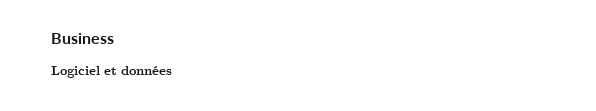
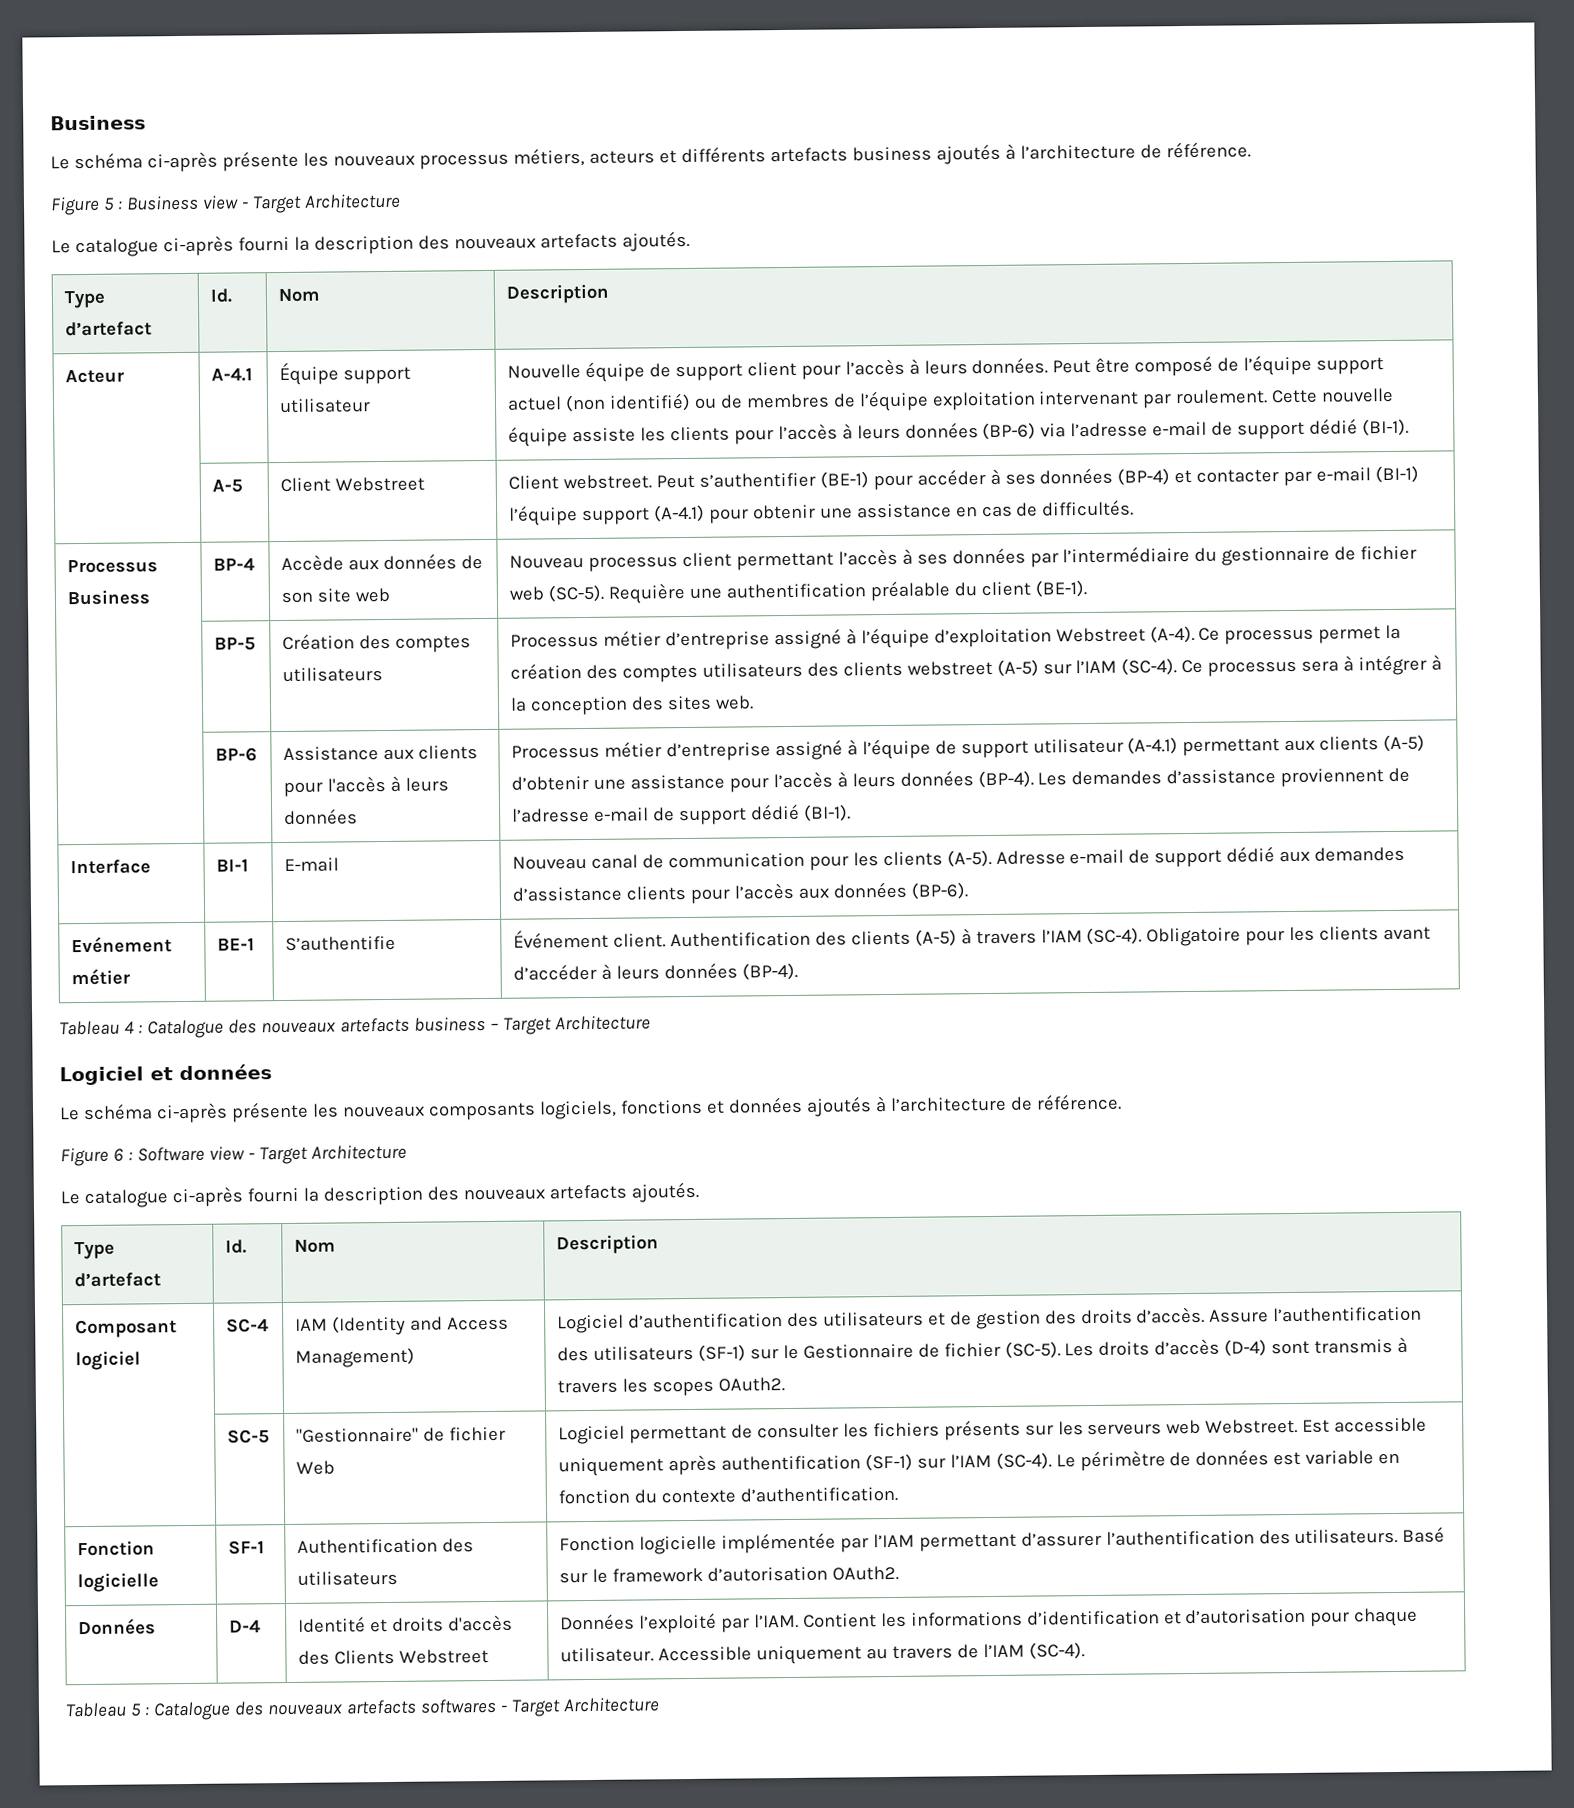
+ Le schéma ci-après présente les nouveaux processus métiers, acteurs et différents artefacts business ajoutés à l’architecture de référence.
+ Figure 5 : Business view - Target Architecture
+ Le catalogue ci-après fourni la description des nouveaux artefacts ajoutés.
+ Type d’artefact | Id. | Nom | Description
+ Acteur | A-4.1 | Équipe support utilisateur | Nouvelle équipe de support client pour l’accès à leurs données. Peut être composé de l’équipe support actuel (non identifié) ou de membres de l’équipe exploitation intervenant par roulement. Cette nouvelle équipe assiste les clients pour l’accès à leurs données (BP-6) via l’adresse e-mail de support dédié (BI-1).
+ | A-5 | Client Webstreet | Client webstreet. Peut s’authentifier (BE-1) pour accéder à ses données (BP-4) et contacter par e-mail (BI-1) l’équipe support (A-4.1) pour obtenir une assistance en cas de difficultés.
+ Processus Business | BP-4 | Accède aux données de son site web | Nouveau processus client permettant l’accès à ses données par l’intermédiaire du gestionnaire de fichier web (SC-5). Requière une authentification préalable du client (BE-1).
+ | BP-5 | Création des comptes utilisateurs | Processus métier d’entreprise assigné à l’équipe d’exploitation Webstreet (A-4). Ce processus permet la création des comptes utilisateurs des clients webstreet (A-5) sur l’IAM (SC-4). Ce processus sera à intégrer à la conception des sites web.
+ | BP-6 | Assistance aux clients pour l'accès à leurs données | Processus métier d’entreprise assigné à l’équipe de support utilisateur (A-4.1) permettant aux clients (A-5) d’obtenir une assistance pour l’accès à leurs données (BP-4). Les demandes d’assistance proviennent de l’adresse e-mail de support dédié (BI-1).
+ Interface | BI-1 | E-mail | Nouveau canal de communication pour les clients (A-5). Adresse e-mail de support dédié aux demandes d’assistance clients pour l’accès aux données (BP-6).
+ Evénement métier | BE-1 | S’authentifie | Événement client. Authentification des clients (A-5) à travers l’IAM (SC-4). Obligatoire pour les clients avant d’accéder à leurs données (BP-4).
+ Tableau 4 : Catalogue des nouveaux artefacts business – Target Architecture
  Logiciel et données
+ Le schéma ci-après présente les nouveaux composants logiciels, fonctions et données ajoutés à l’architecture de référence.
+ Figure 6 : Software view - Target Architecture
+ Le catalogue ci-après fourni la description des nouveaux artefacts ajoutés.
+ Type d’artefact | Id. | Nom | Description
+ Composant logiciel | SC-4 | IAM (Identity and Access Management) | Logiciel d’authentification des utilisateurs et de gestion des droits d’accès. Assure l’authentification des utilisateurs (SF-1) sur le Gestionnaire de fichier (SC-5). Les droits d’accès (D-4) sont transmis à travers les scopes OAuth2.
+ | SC-5 | "Gestionnaire" de fichier Web | Logiciel permettant de consulter les fichiers présents sur les serveurs web Webstreet. Est accessible uniquement après authentification (SF-1) sur l’IAM (SC-4). Le périmètre de données est variable en fonction du contexte d’authentification.
+ Fonction logicielle | SF-1 | Authentification des utilisateurs | Fonction logicielle implémentée par l’IAM permettant d’assurer l’authentification des utilisateurs. Basé sur le framework d’autorisation OAuth2.
+ Données | D-4 | Identité et droits d'accès des Clients Webstreet | Données l’exploité par l’IAM. Contient les informations d’identification et d’autorisation pour chaque utilisateur. Accessible uniquement au travers de l’IAM (SC-4).
+ Tableau 5 : Catalogue des nouveaux artefacts softwares - Target Architecture

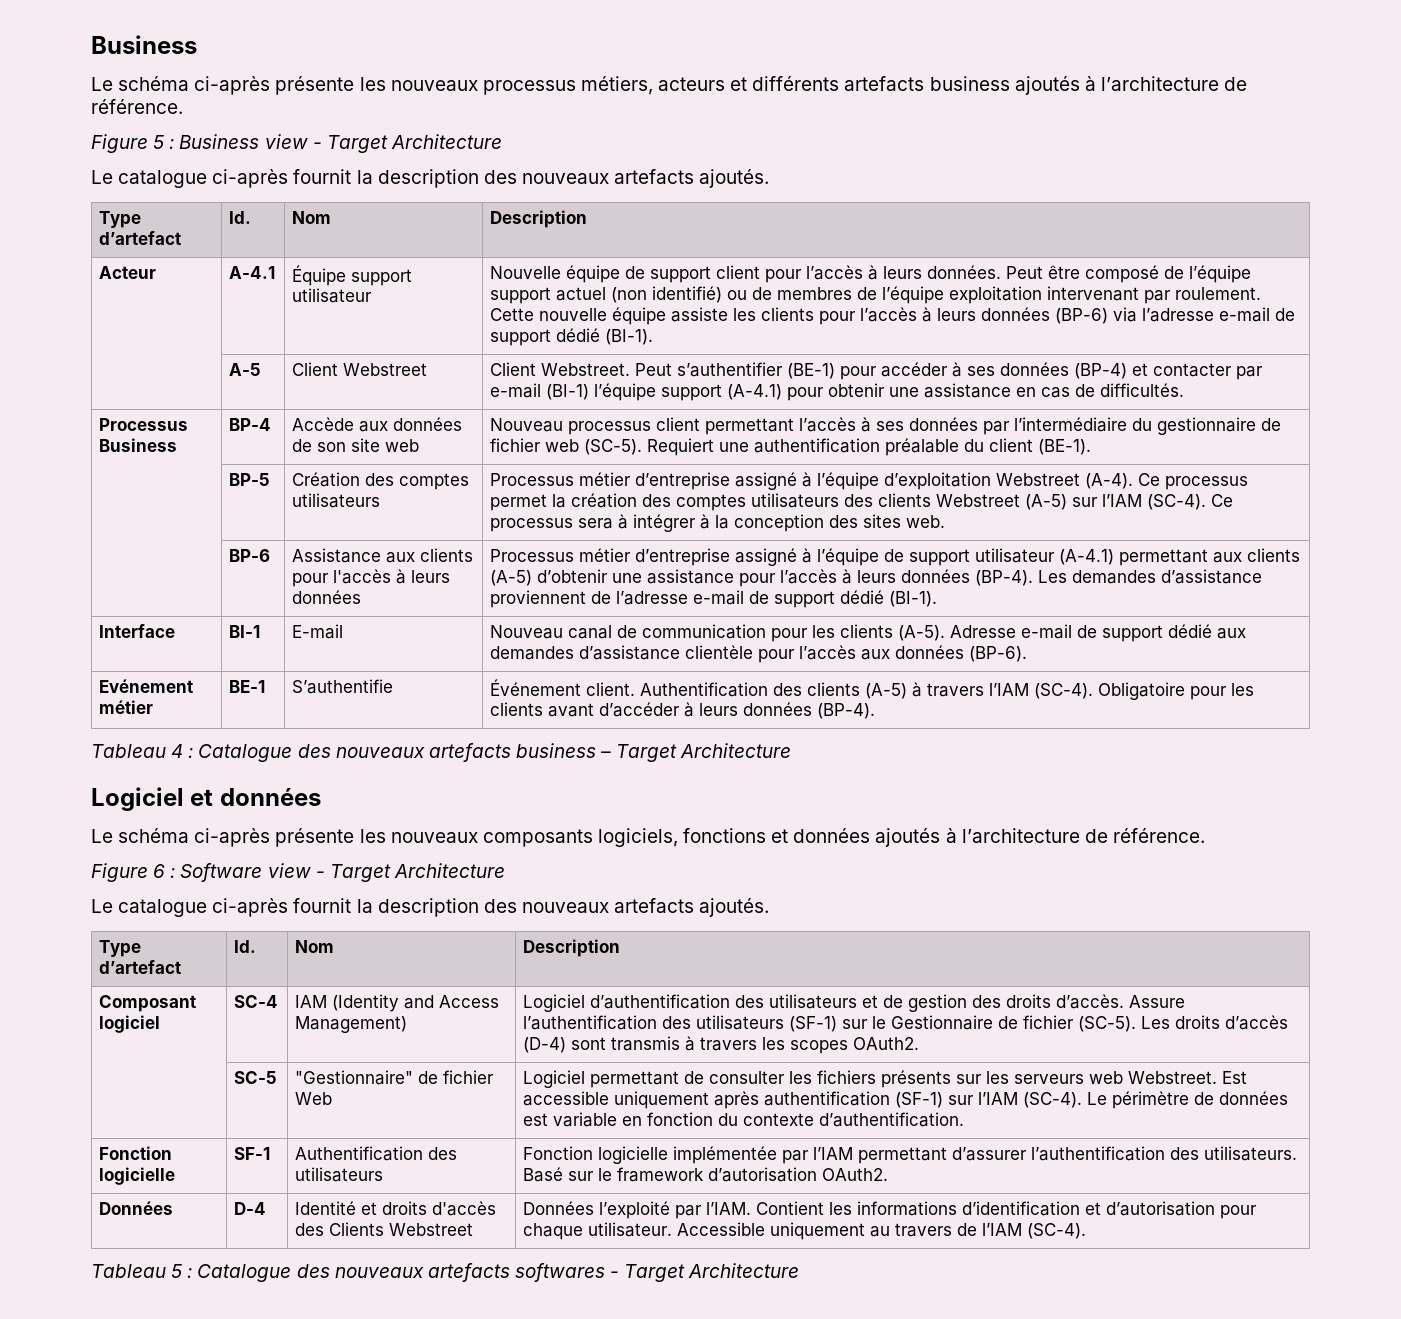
  Figure 5 : Business view - Target Architecture
- Le catalogue ci-après fourni la description des nouveaux artefacts ajoutés.
+ Le catalogue ci-après fournit la description des nouveaux artefacts ajoutés.
- | A-5 | Client Webstreet | Client webstreet. Peut s’authentifier (BE-1) pour accéder à ses données (BP-4) et contacter par e-mail (BI-1) l’équipe support (A-4.1) pour obtenir une assistance en cas de difficultés.
+ | A-5 | Client Webstreet | Client Webstreet. Peut s’authentifier (BE-1) pour accéder à ses données (BP-4) et contacter par e-mail (BI-1) l’équipe support (A-4.1) pour obtenir une assistance en cas de difficultés.
- Processus Business | BP-4 | Accède aux données de son site web | Nouveau processus client permettant l’accès à ses données par l’intermédiaire du gestionnaire de fichier web (SC-5). Requière une authentification préalable du client (BE-1).
+ Processus Business | BP-4 | Accède aux données de son site web | Nouveau processus client permettant l’accès à ses données par l’intermédiaire du gestionnaire de fichier web (SC-5). Requiert une authentification préalable du client (BE-1).
- | BP-5 | Création des comptes utilisateurs | Processus métier d’entreprise assigné à l’équipe d’exploitation Webstreet (A-4). Ce processus permet la création des comptes utilisateurs des clients webstreet (A-5) sur l’IAM (SC-4). Ce processus sera à intégrer à la conception des sites web.
+ | BP-5 | Création des comptes utilisateurs | Processus métier d’entreprise assigné à l’équipe d’exploitation Webstreet (A-4). Ce processus permet la création des comptes utilisateurs des clients Webstreet (A-5) sur l’IAM (SC-4). Ce processus sera à intégrer à la conception des sites web.
- Interface | BI-1 | E-mail | Nouveau canal de communication pour les clients (A-5). Adresse e-mail de support dédié aux demandes d’assistance clients pour l’accès aux données (BP-6).
+ Interface | BI-1 | E-mail | Nouveau canal de communication pour les clients (A-5). Adresse e-mail de support dédié aux demandes d’assistance clientèle pour l’accès aux données (BP-6).
  Figure 6 : Software view - Target Architecture
- Le catalogue ci-après fourni la description des nouveaux artefacts ajoutés.
+ Le catalogue ci-après fournit la description des nouveaux artefacts ajoutés.

